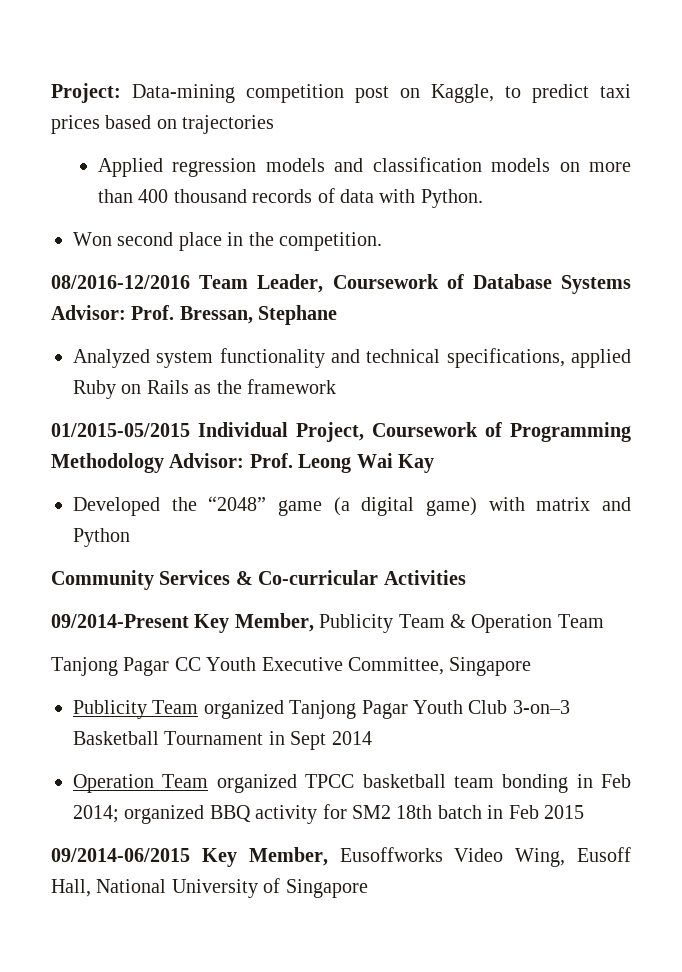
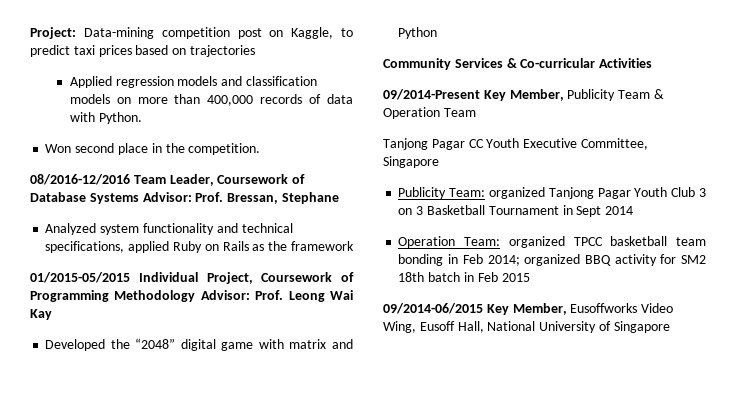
- Applied regression models and classification models on more than 400 thousand records of data with Python.
+ Applied regression models and classification models on more than 400,000 records of data with Python.
- Developed the “2048” game (a digital game) with matrix and Python
+ Developed the “2048” digital game with matrix and Python
- Publicity Team organized Tanjong Pagar Youth Club 3-on–3 Basketball Tournament in Sept 2014
+ Publicity Team: organized Tanjong Pagar Youth Club 3 on 3 Basketball Tournament in Sept 2014
- Operation Team organized TPCC basketball team bonding in Feb 2014; organized BBQ activity for SM2 18th batch in Feb 2015
+ Operation Team: organized TPCC basketball team bonding in Feb 2014; organized BBQ activity for SM2 18th batch in Feb 2015

